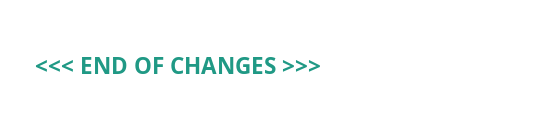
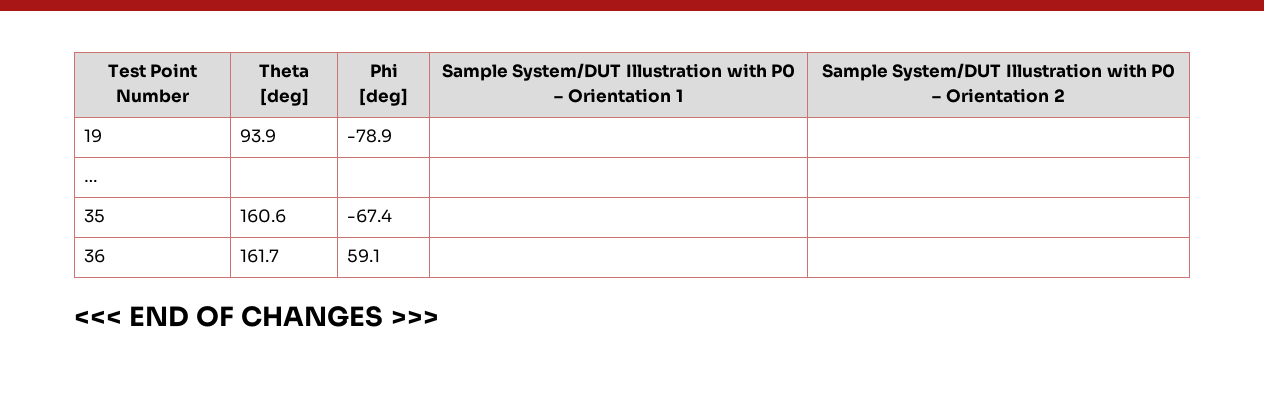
+ Test Point Number | Theta [deg] | Phi [deg] | Sample System/DUT Illustration with P0 – Orientation 1 | Sample System/DUT Illustration with P0 – Orientation 2
+ 19 | 93.9 | -78.9 | |
+ … | | | |
+ 35 | 160.6 | -67.4 | |
+ 36 | 161.7 | 59.1 | |

